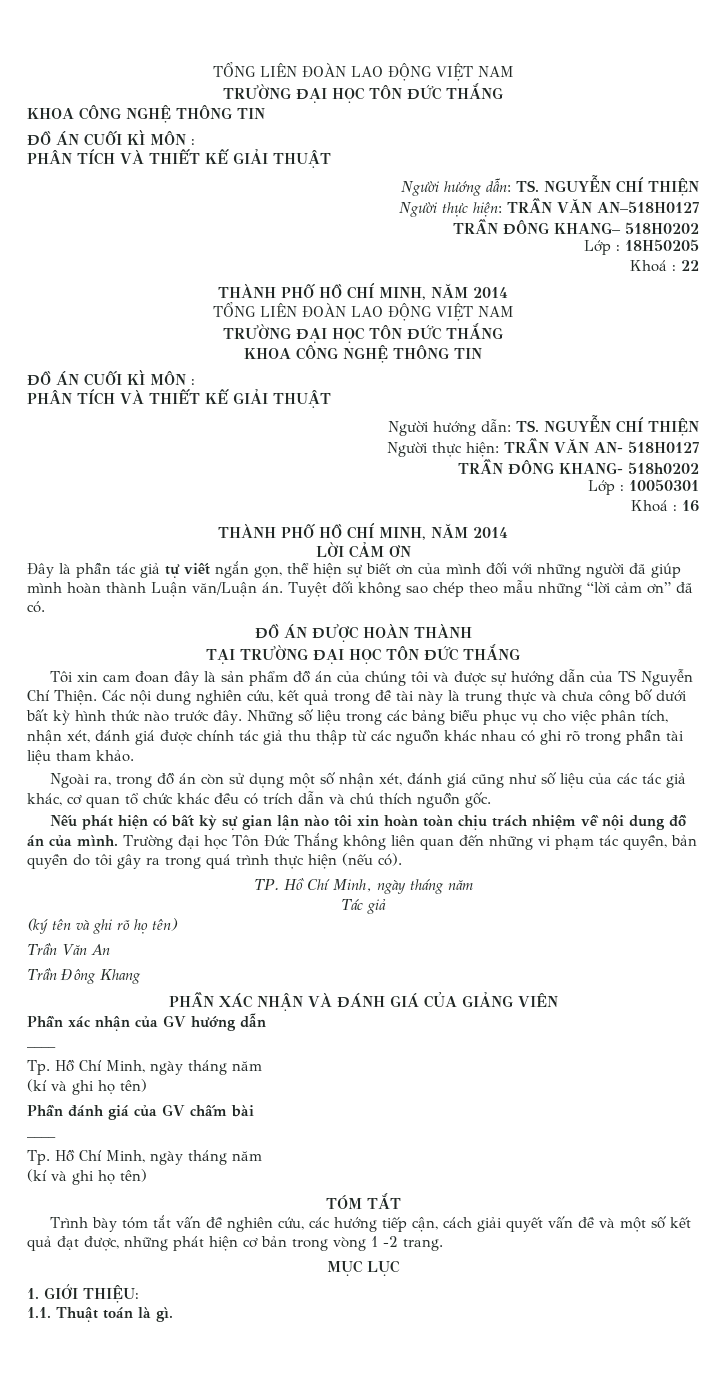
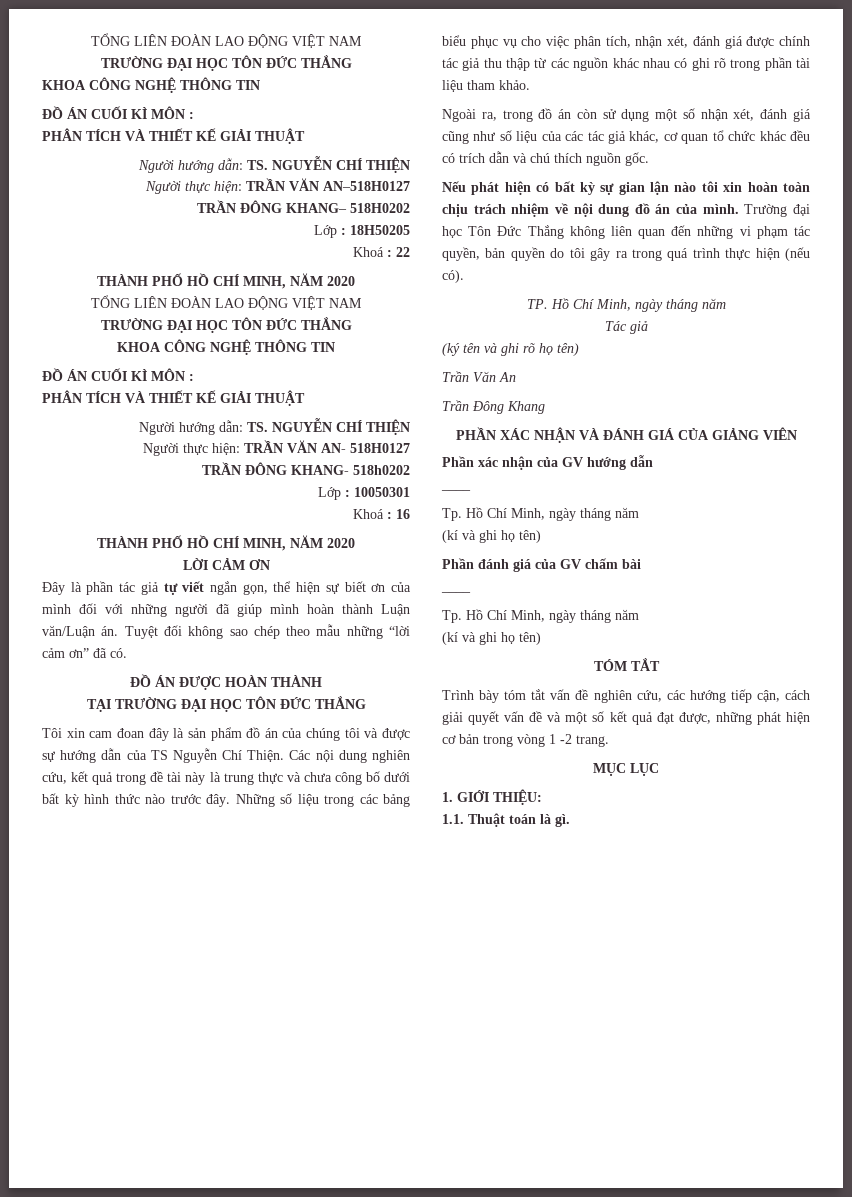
  Khoá : 22
- THÀNH PHỐ HỒ CHÍ MINH, NĂM 2014
+ THÀNH PHỐ HỒ CHÍ MINH, NĂM 2020
  Khoá : 16
- THÀNH PHỐ HỒ CHÍ MINH, NĂM 2014
+ THÀNH PHỐ HỒ CHÍ MINH, NĂM 2020

